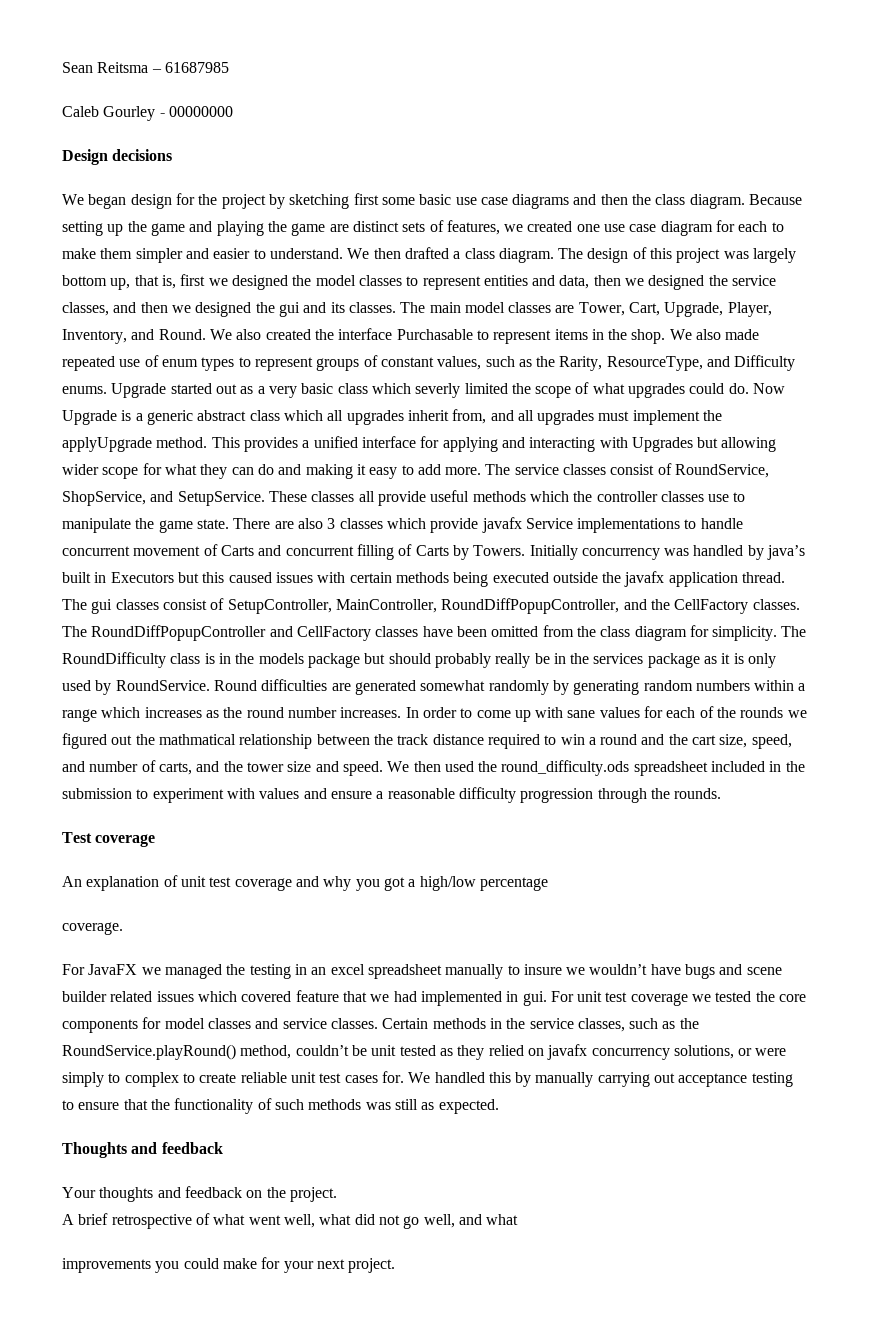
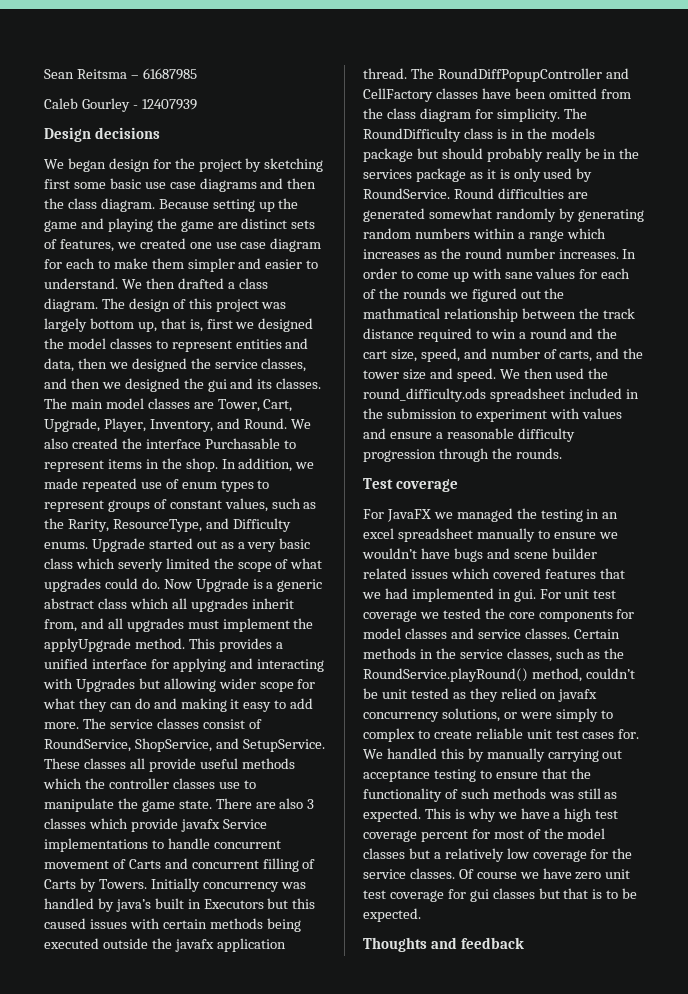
- Caleb Gourley - 00000000
+ Caleb Gourley - 12407939
- We also made repeated use of enum types to represent groups of constant values, such as the Rarity, ResourceType, and Difficulty enums.
+ In addition, we made repeated use of enum types to represent groups of constant values, such as the Rarity, ResourceType, and Difficulty enums.
- The gui classes consist of SetupController, MainController, RoundDiffPopupController, and the CellFactory classes. The RoundDiffPopupController and CellFactory classes have been omitted from the class diagram for simplicity.
+ The RoundDiffPopupController and CellFactory classes have been omitted from the class diagram for simplicity.
- An explanation of unit test coverage and why you got a high/low percentage
- coverage.
- For JavaFX we managed the testing in an excel spreadsheet manually to insure we wouldn’t have bugs and scene builder related issues which covered feature that we had implemented in gui.
+ For JavaFX we managed the testing in an excel spreadsheet manually to ensure we wouldn’t have bugs and scene builder related issues which covered features that we had implemented in gui.
- We handled this by manually carrying out acceptance testing to ensure that the functionality of such methods was still as expected.
+ We handled this by manually carrying out acceptance testing to ensure that the functionality of such methods was still as expected. This is why we have a high test coverage percent for most of the model classes but a relatively low coverage for the service classes. Of course we have zero unit test coverage for gui classes but that is to be expected.
  Thoughts and feedback
- Your thoughts and feedback on the project.
- A brief retrospective of what went well, what did not go well, and what
- improvements you could make for your next project.

